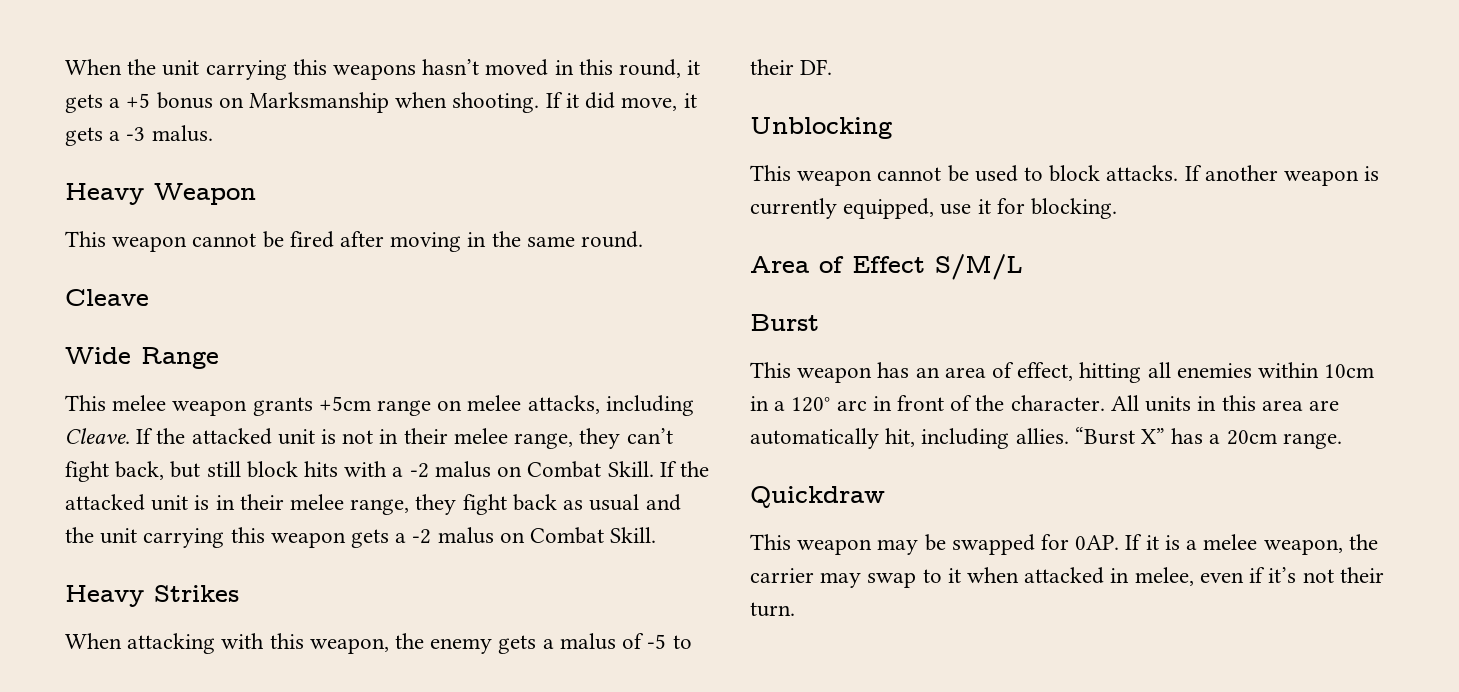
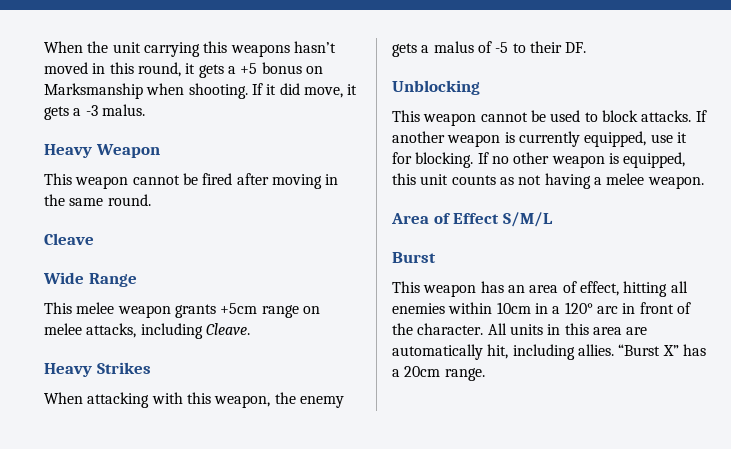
- If the attacked unit is not in their melee range, they can’t fight back, but still block hits with a -2 malus on Combat Skill. If the attacked unit is in their melee range, they fight back as usual and the unit carrying this weapon gets a -2 malus on Combat Skill.
+ If no other weapon is equipped, this unit counts as not having a melee weapon.
- Quickdraw
- This weapon may be swapped for 0AP. If it is a melee weapon, the carrier may swap to it when attacked in melee, even if it’s not their turn.

